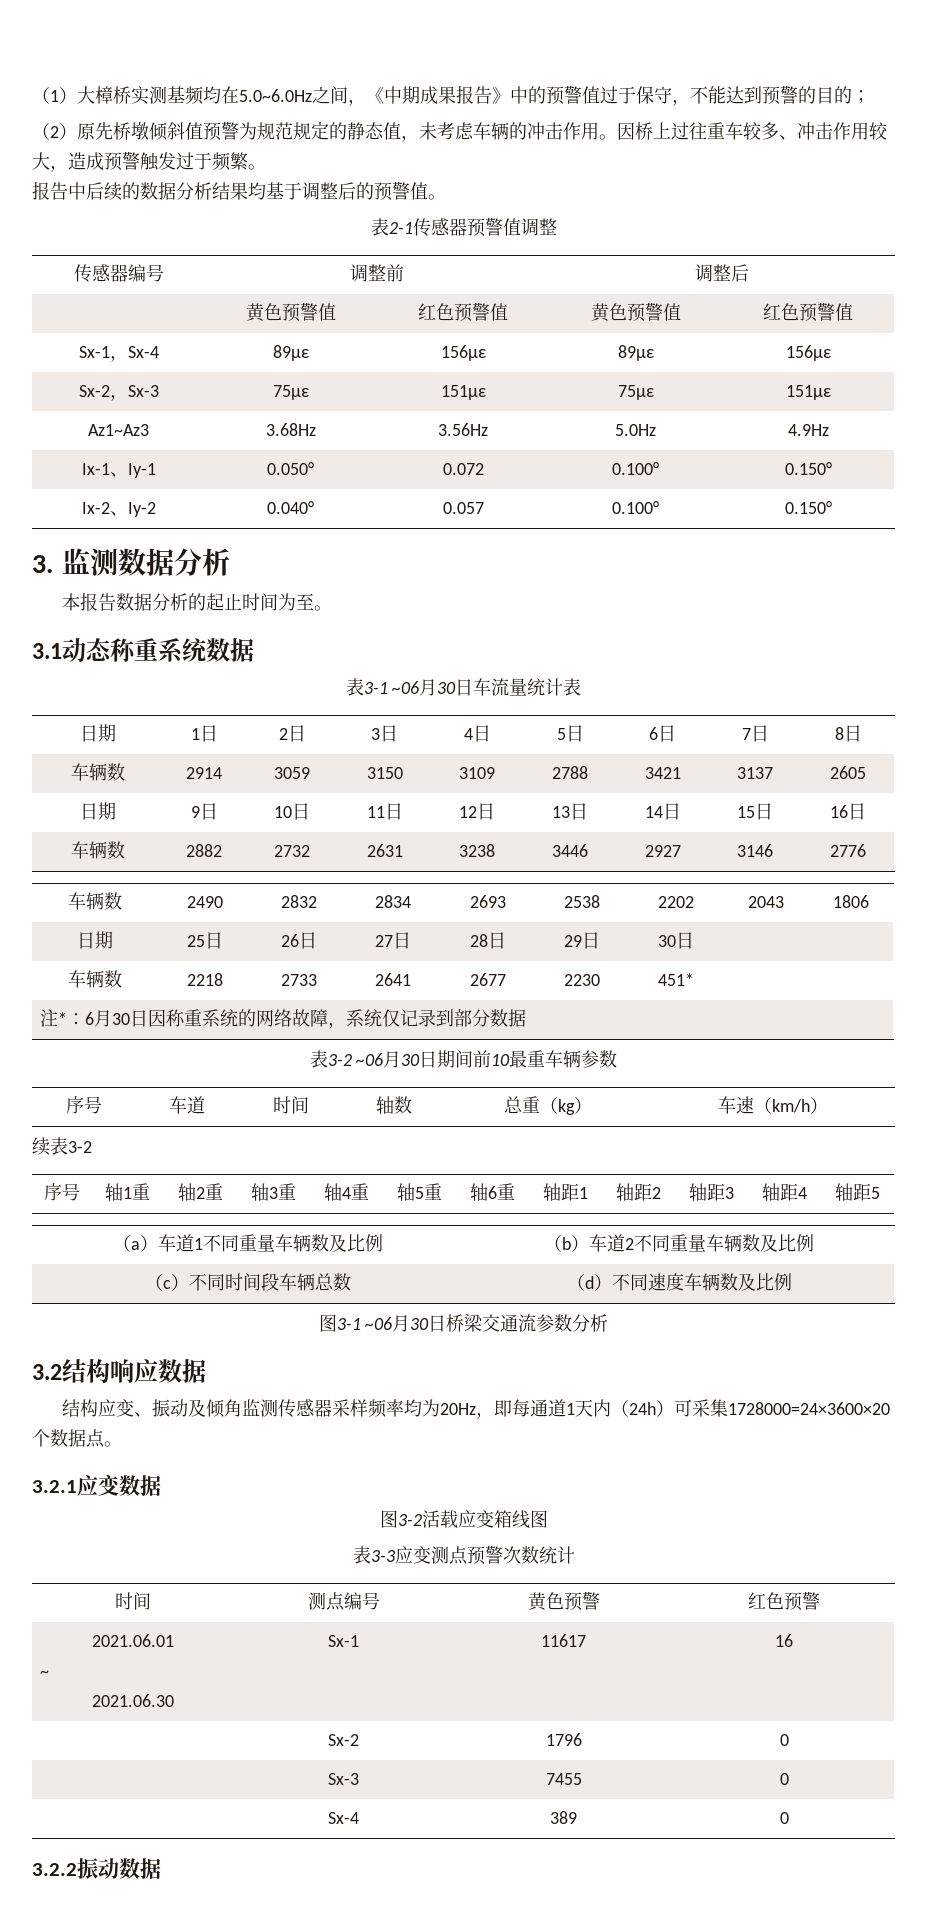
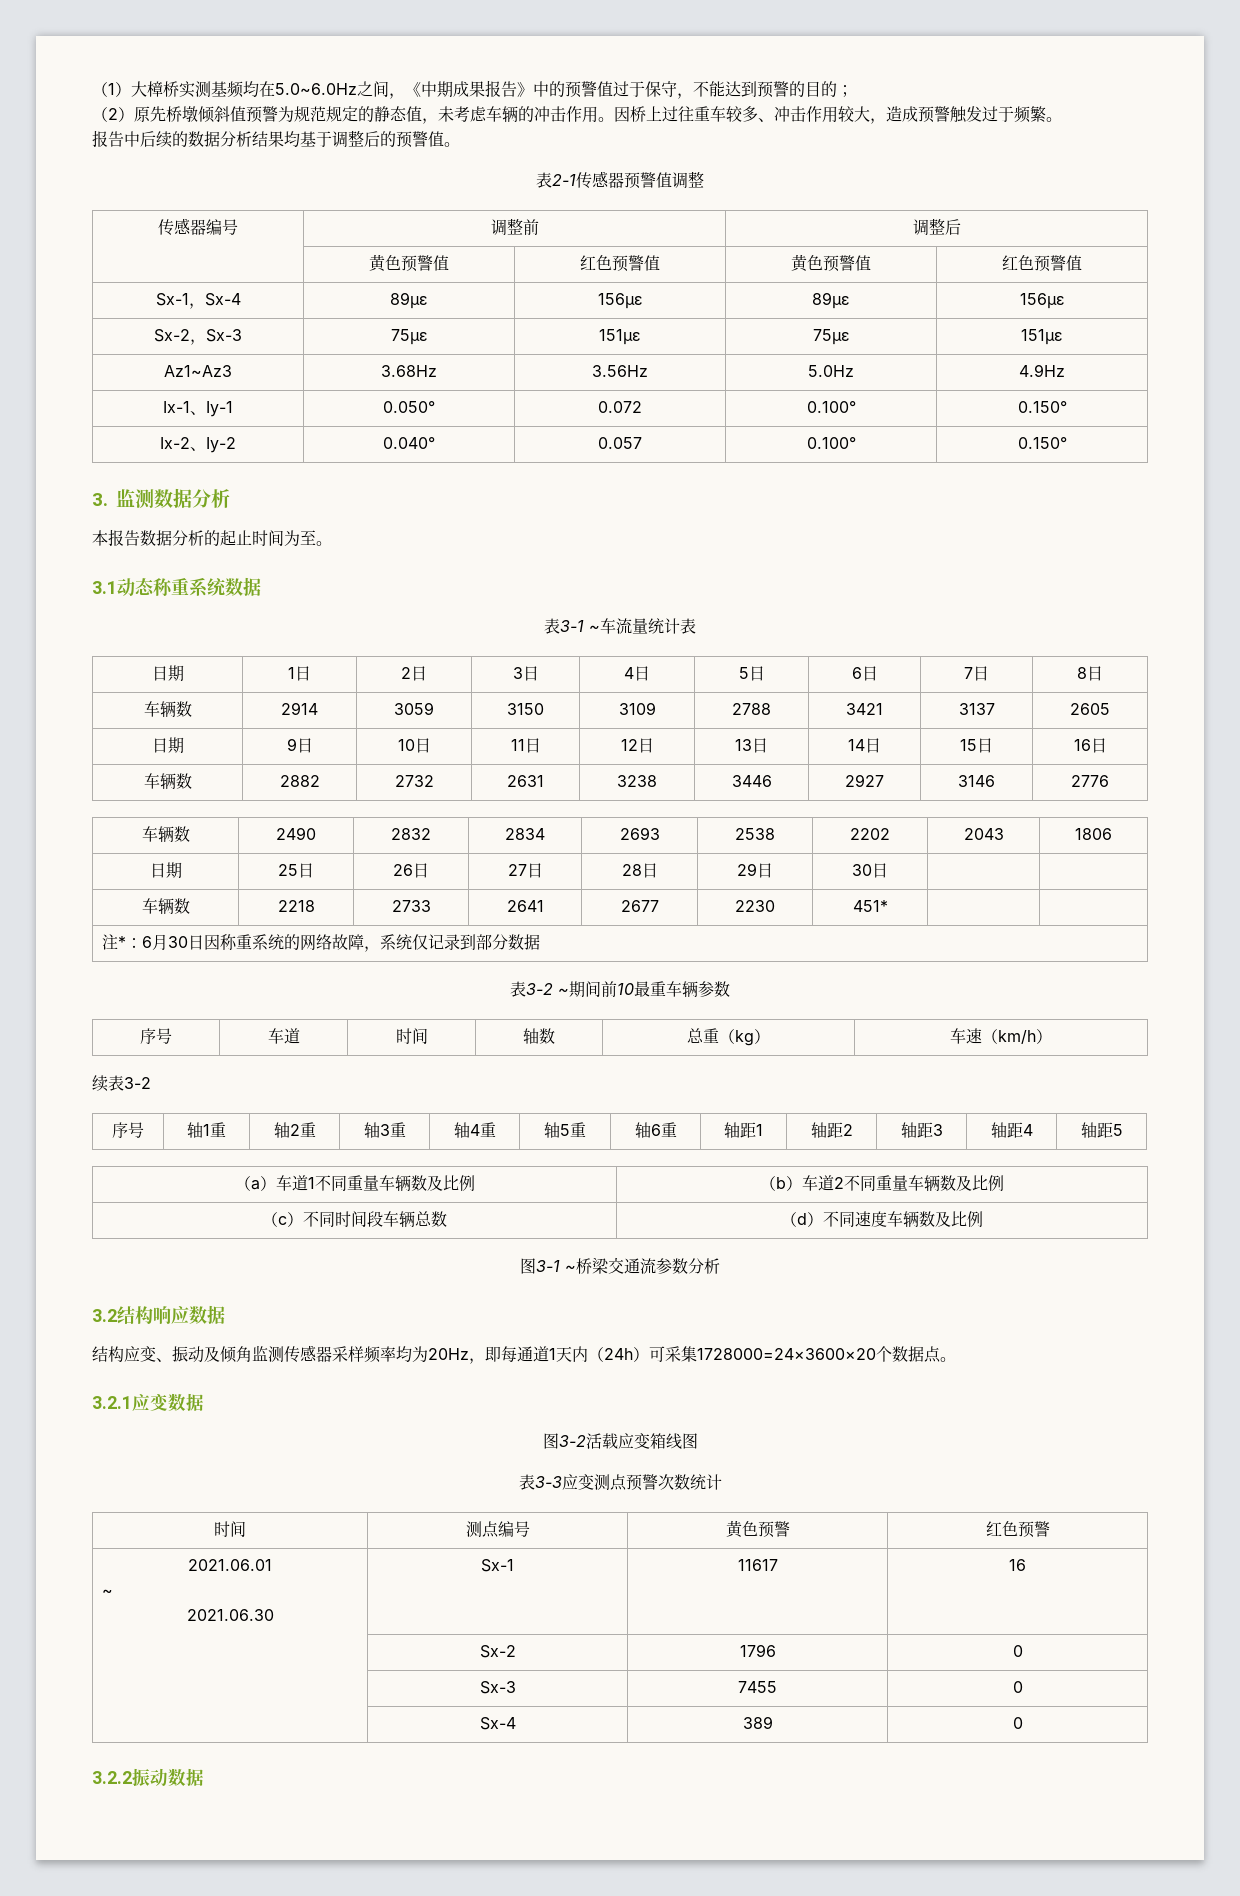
- 表3-1 ~06月30日车流量统计表
+ 表3-1 ~车流量统计表
- 表3-2 ~06月30日期间前10最重车辆参数
+ 表3-2 ~期间前10最重车辆参数
- 图3-1 ~06月30日桥梁交通流参数分析
+ 图3-1 ~桥梁交通流参数分析

